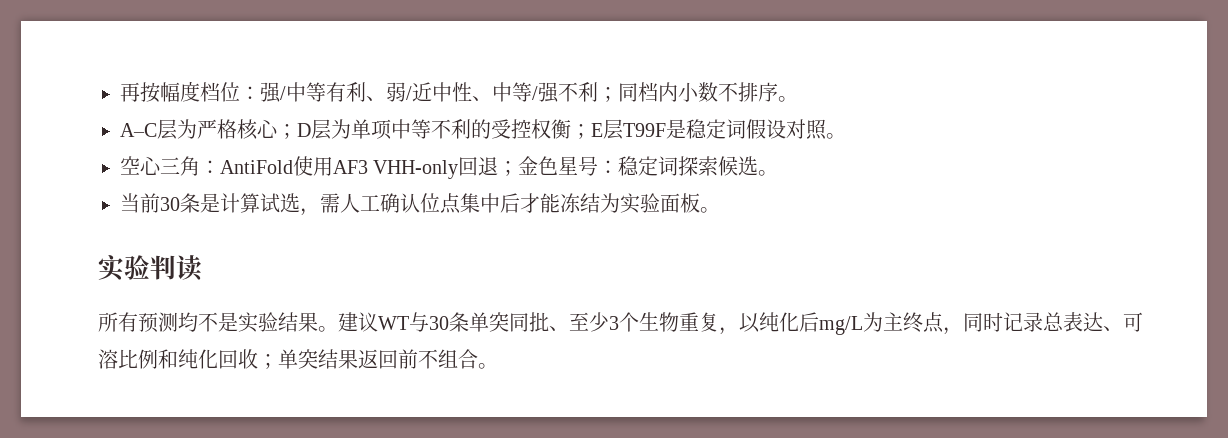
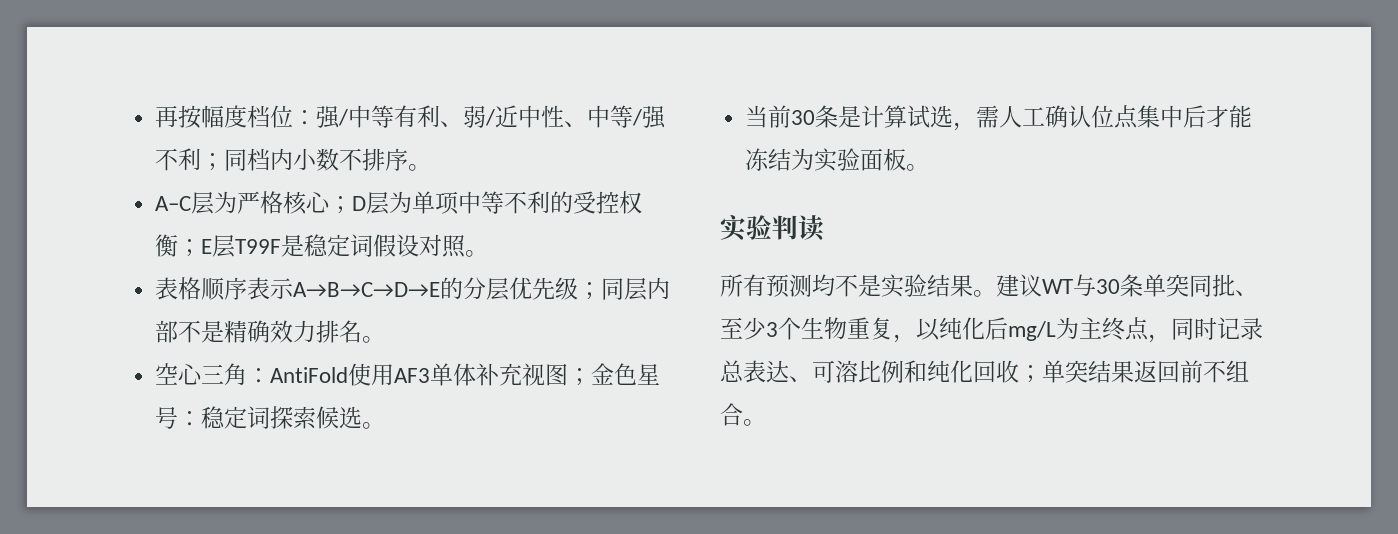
+ 表格顺序表示A→B→C→D→E的分层优先级；同层内部不是精确效力排名。
- 空心三角：AntiFold使用AF3 VHH-only回退；金色星号：稳定词探索候选。
+ 空心三角：AntiFold使用AF3单体补充视图；金色星号：稳定词探索候选。

